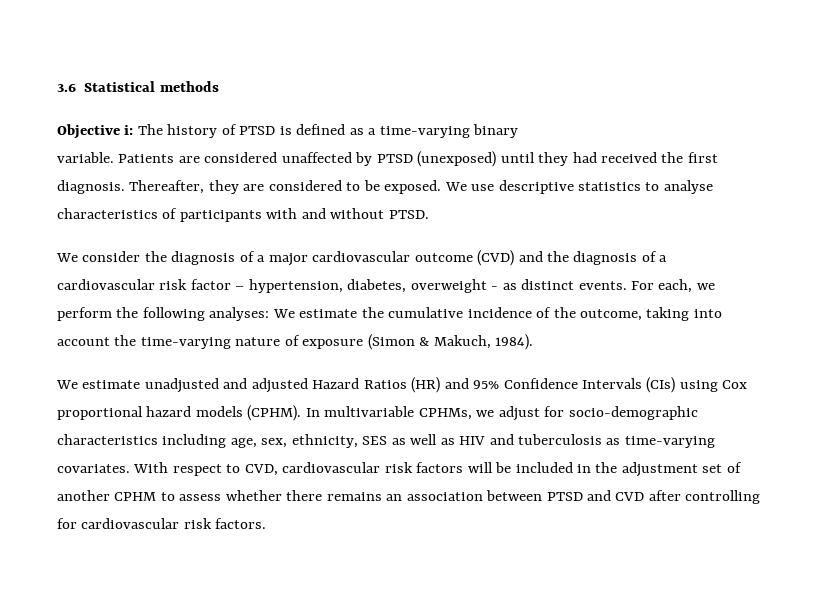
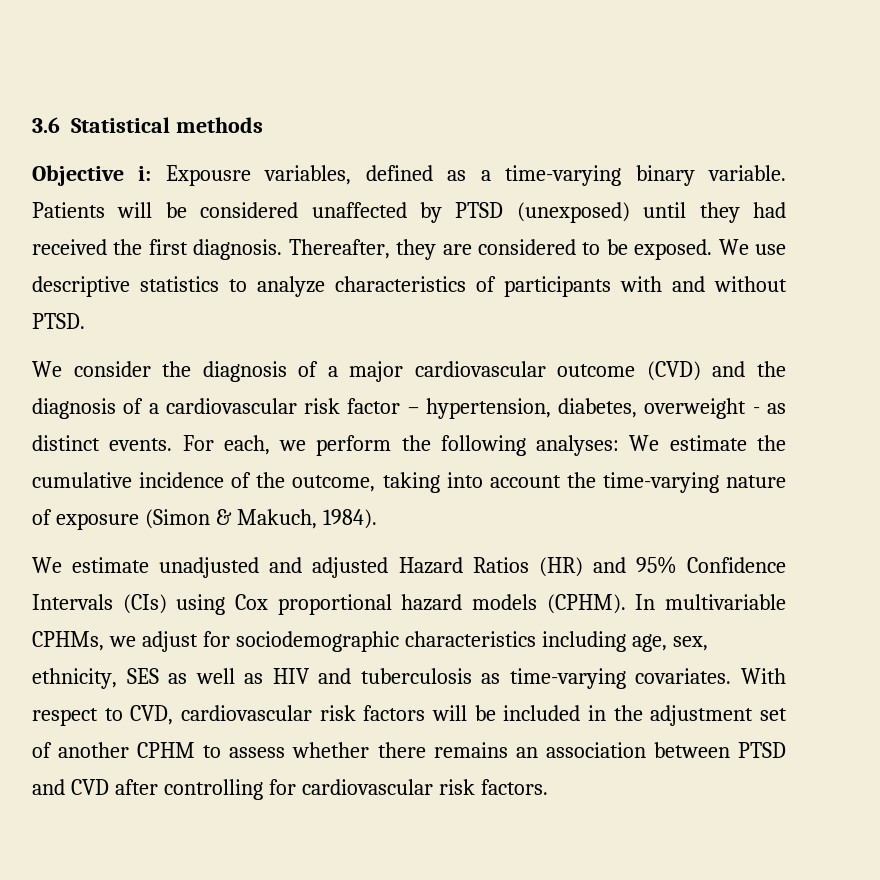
- Objective i: The history of PTSD is defined as a time-varying binary
- variable.
+ Objective i: Expousre variables, defined as a time-varying binary variable.
- Patients are considered unaffected by PTSD (unexposed) until they had received the first diagnosis.
+ Patients will be considered unaffected by PTSD (unexposed) until they had received the first diagnosis.
- We use descriptive statistics to analyse characteristics of participants with and without PTSD.
+ We use descriptive statistics to analyze characteristics of participants with and without PTSD.
- In multivariable CPHMs, we adjust for socio-demographic characteristics including age, sex, ethnicity, SES as well as HIV and tuberculosis as time-varying covariates.
+ In multivariable CPHMs, we adjust for sociodemographic characteristics including age, sex, ethnicity, SES as well as HIV and tuberculosis as time-varying covariates.

